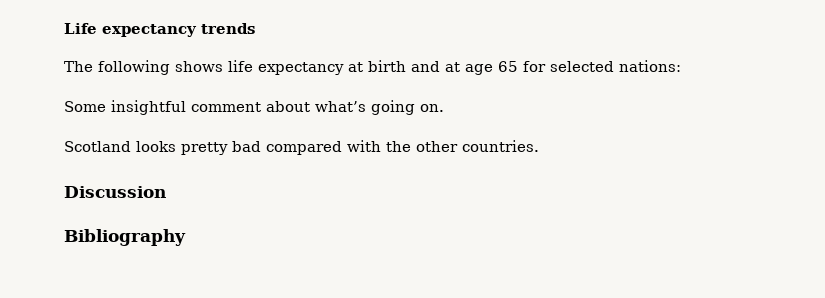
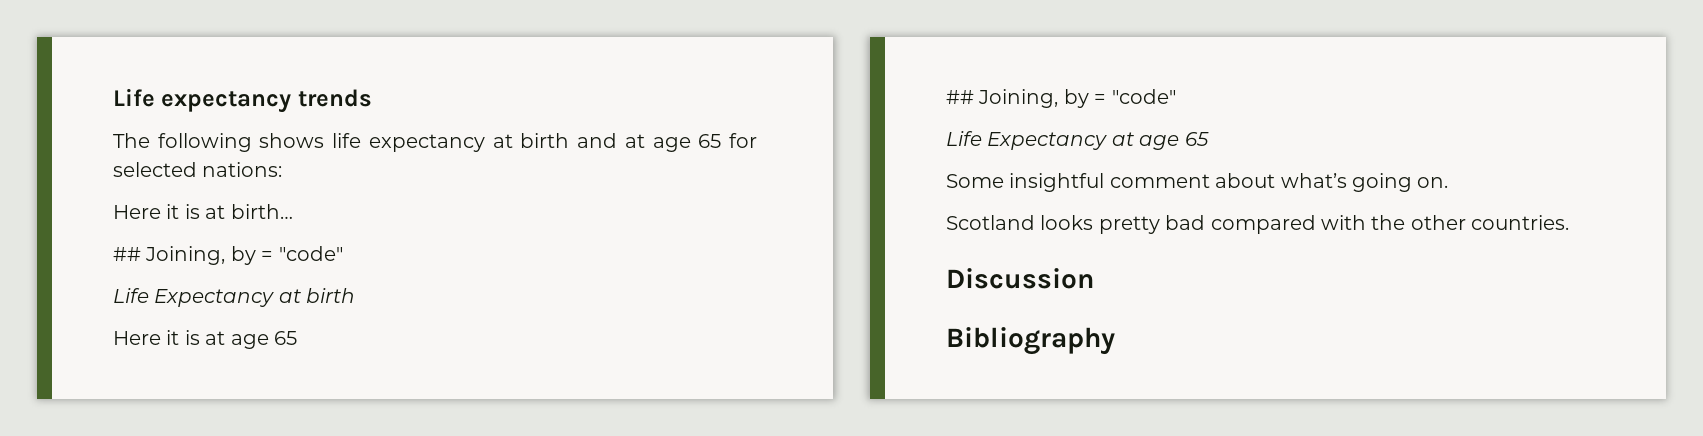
+ Here it is at birth…
+ ## Joining, by = "code"
+ Life Expectancy at birth
+ Here it is at age 65
+ ## Joining, by = "code"
+ Life Expectancy at age 65

